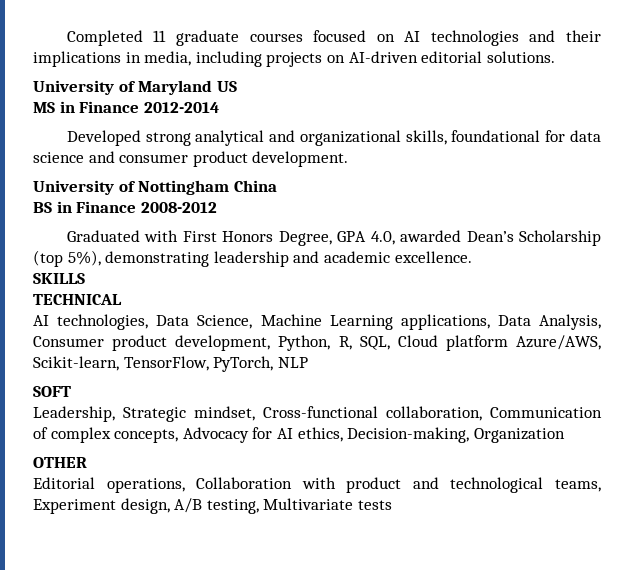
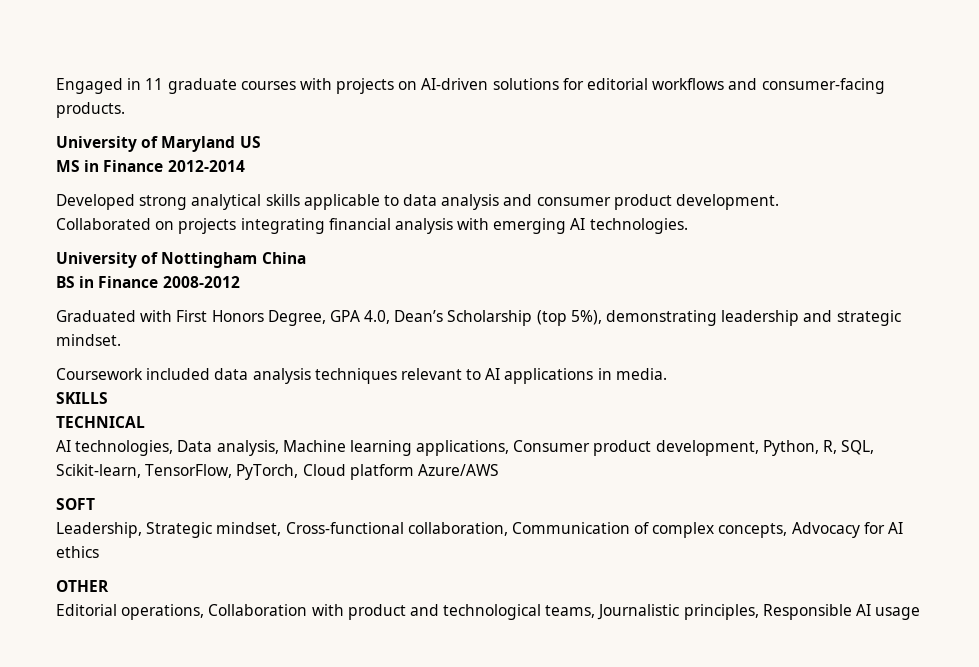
- Completed 11 graduate courses focused on AI technologies and their implications in media, including projects on AI-driven editorial solutions.
+ Engaged in 11 graduate courses with projects on AI-driven solutions for editorial workflows and consumer-facing products.
- Developed strong analytical and organizational skills, foundational for data science and consumer product development.
+ Developed strong analytical skills applicable to data analysis and consumer product development.
+ Collaborated on projects integrating financial analysis with emerging AI technologies.
- Graduated with First Honors Degree, GPA 4.0, awarded Dean’s Scholarship (top 5%), demonstrating leadership and academic excellence.
+ Graduated with First Honors Degree, GPA 4.0, Dean’s Scholarship (top 5%), demonstrating leadership and strategic mindset.
+ Coursework included data analysis techniques relevant to AI applications in media.
- AI technologies, Data Science, Machine Learning applications, Data Analysis, Consumer product development, Python, R, SQL, Cloud platform Azure/AWS, Scikit-learn, TensorFlow, PyTorch, NLP
+ AI technologies, Data analysis, Machine learning applications, Consumer product development, Python, R, SQL, Scikit-learn, TensorFlow, PyTorch, Cloud platform Azure/AWS
- Leadership, Strategic mindset, Cross-functional collaboration, Communication of complex concepts, Advocacy for AI ethics, Decision-making, Organization
+ Leadership, Strategic mindset, Cross-functional collaboration, Communication of complex concepts, Advocacy for AI ethics
- Editorial operations, Collaboration with product and technological teams, Experiment design, A/B testing, Multivariate tests
+ Editorial operations, Collaboration with product and technological teams, Journalistic principles, Responsible AI usage

